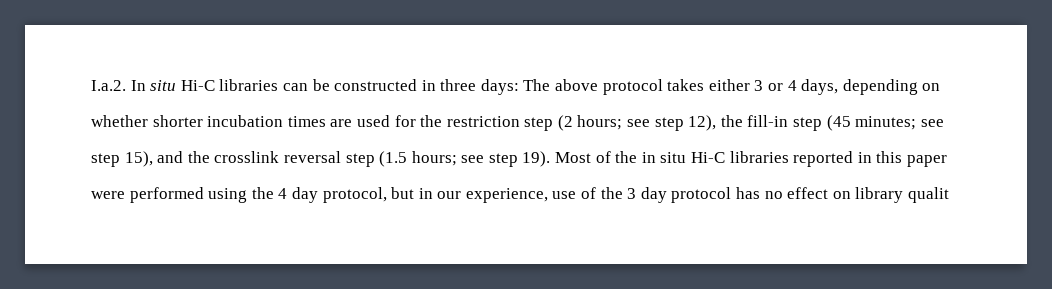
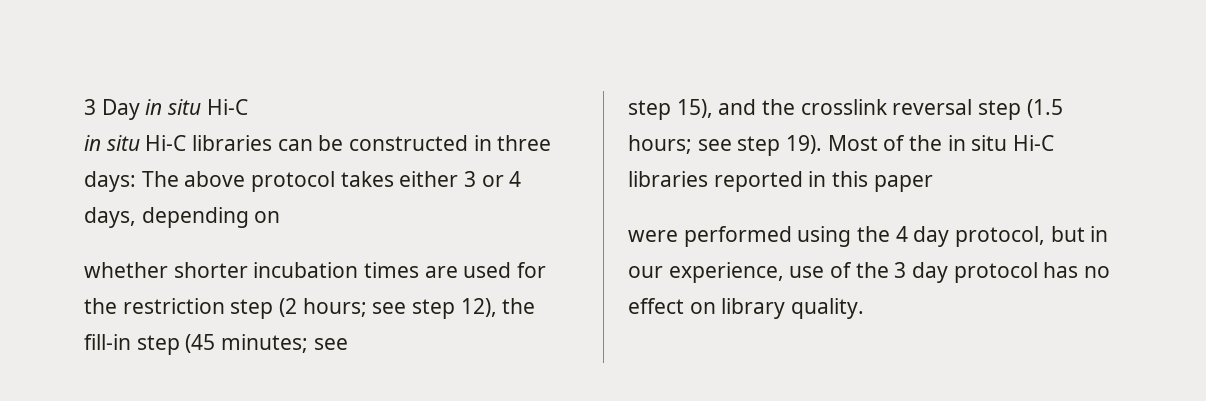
- I.a.2. In situ Hi-C libraries can be constructed in three days: The above protocol takes either 3 or 4 days, depending on
+ 3 Day in situ Hi-C
+ in situ Hi-C libraries can be constructed in three days: The above protocol takes either 3 or 4 days, depending on
- were performed using the 4 day protocol, but in our experience, use of the 3 day protocol has no effect on library qualit
+ were performed using the 4 day protocol, but in our experience, use of the 3 day protocol has no effect on library quality.

